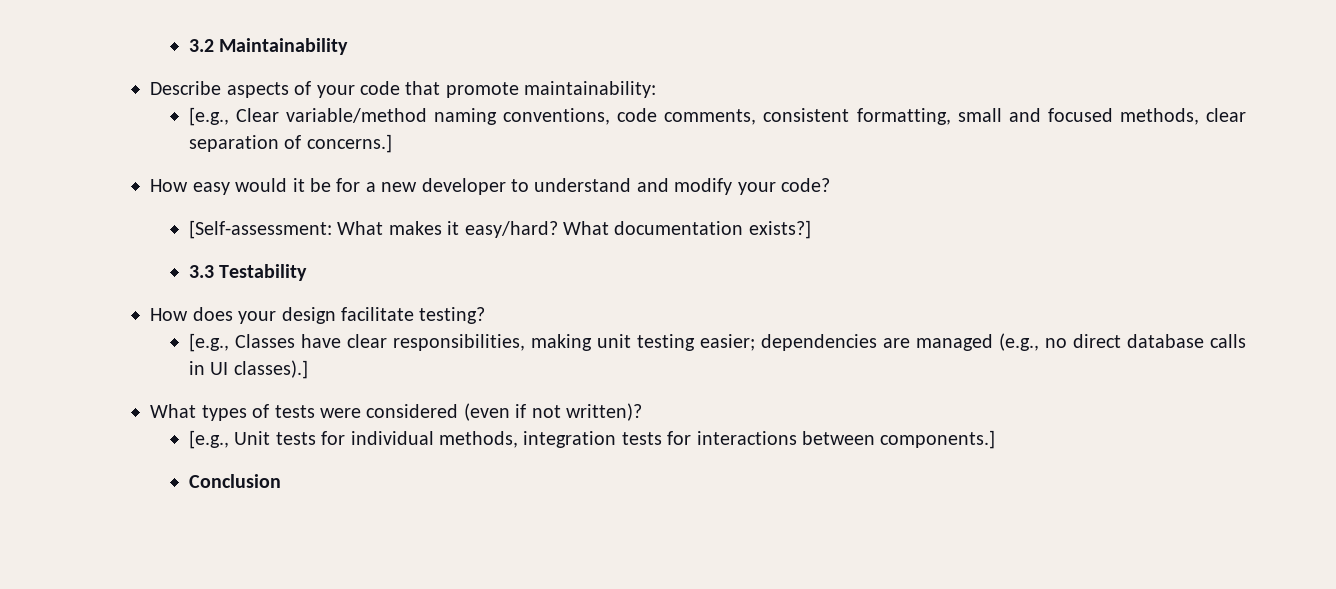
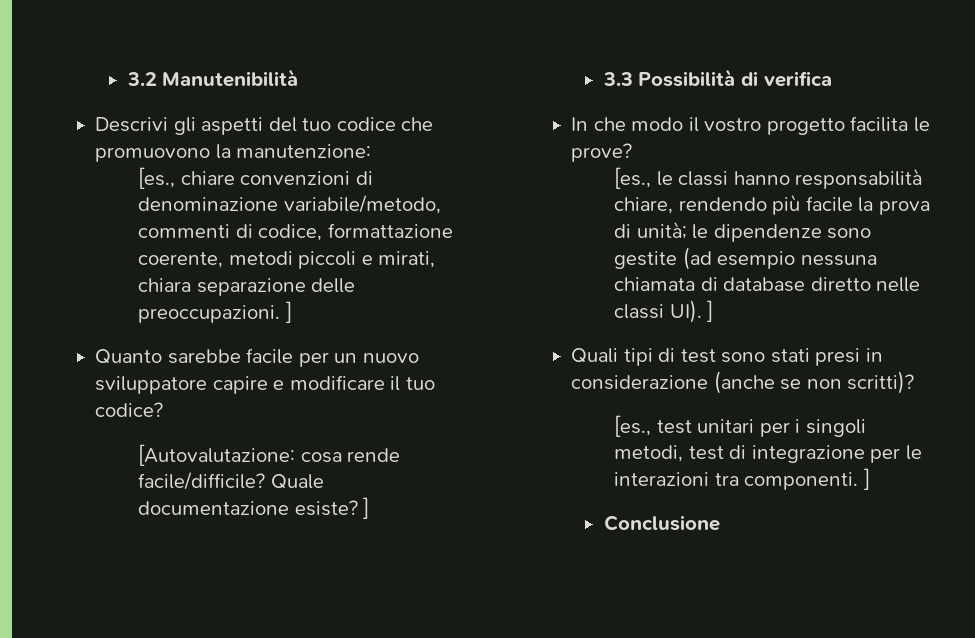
- 3.2 Maintainability
- Describe aspects of your code that promote maintainability:
- [e.g., Clear variable/method naming conventions, code comments, consistent formatting, small and focused methods, clear separation of concerns.]
- How easy would it be for a new developer to understand and modify your code?
- [Self-assessment: What makes it easy/hard? What documentation exists?]
- 3.3 Testability
- How does your design facilitate testing?
- [e.g., Classes have clear responsibilities, making unit testing easier; dependencies are managed (e.g., no direct database calls in UI classes).]
- What types of tests were considered (even if not written)?
- [e.g., Unit tests for individual methods, integration tests for interactions between components.]
- Conclusion
+ 3.2 Manutenibilità
+ Descrivi gli aspetti del tuo codice che promuovono la manutenzione:
+ [es., chiare convenzioni di denominazione variabile/metodo, commenti di codice, formattazione coerente, metodi piccoli e mirati, chiara separazione delle preoccupazioni. ]
+ Quanto sarebbe facile per un nuovo sviluppatore capire e modificare il tuo codice?
+ [Autovalutazione: cosa rende facile/difficile? Quale documentazione esiste? ]
+ 3.3 Possibilità di verifica
+ In che modo il vostro progetto facilita le prove?
+ [es., le classi hanno responsabilità chiare, rendendo più facile la prova di unità; le dipendenze sono gestite (ad esempio nessuna chiamata di database diretto nelle classi UI). ]
+ Quali tipi di test sono stati presi in considerazione (anche se non scritti)?
+ [es., test unitari per i singoli metodi, test di integrazione per le interazioni tra componenti. ]
+ Conclusione

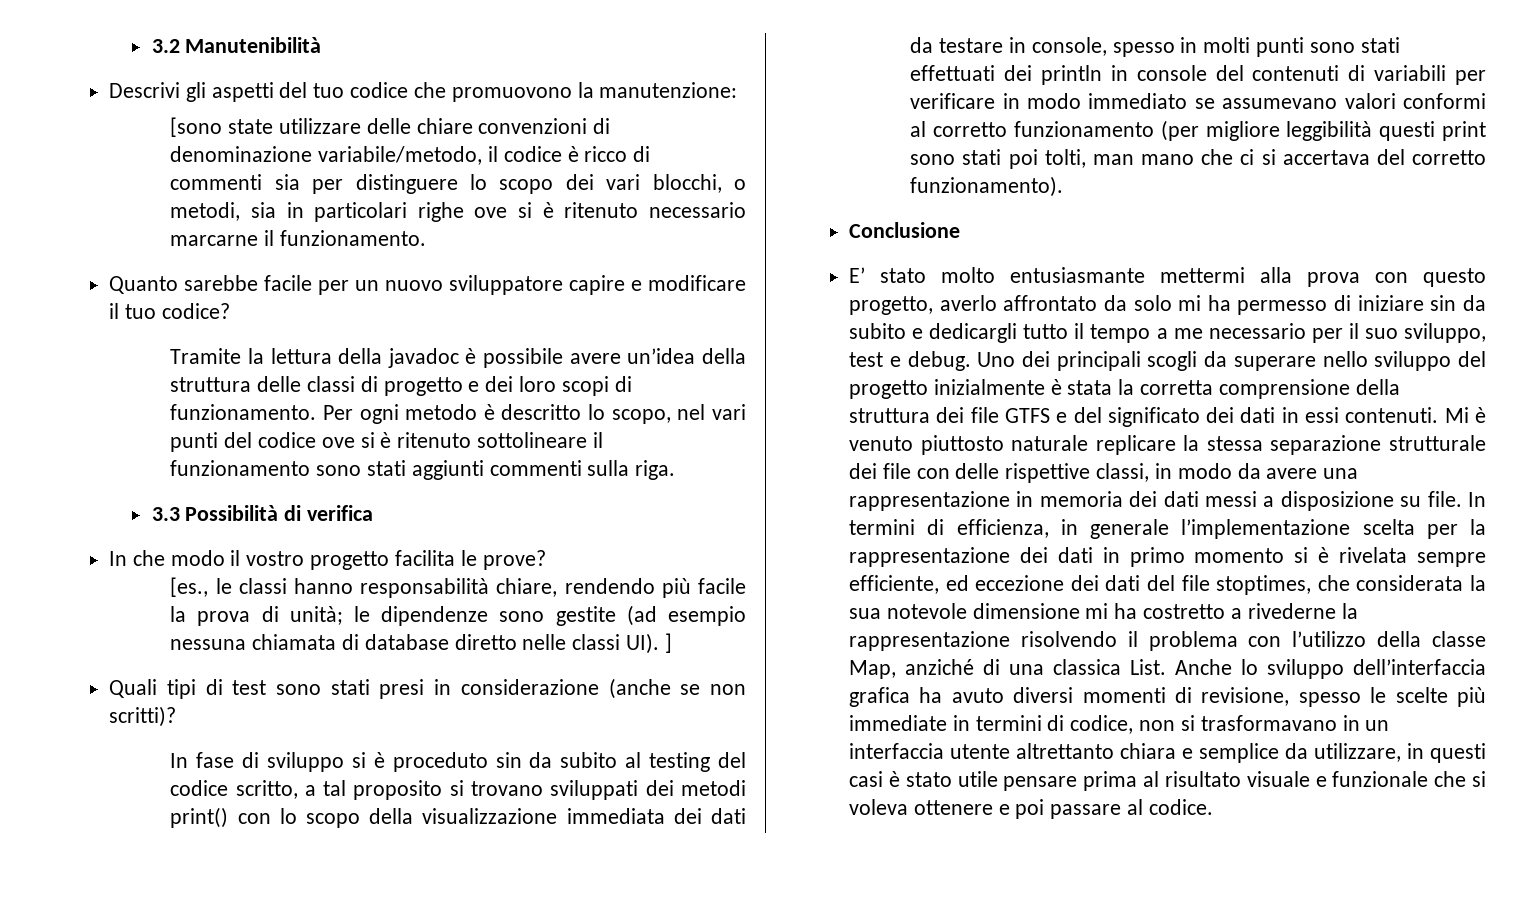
- [es., chiare convenzioni di denominazione variabile/metodo, commenti di codice, formattazione coerente, metodi piccoli e mirati, chiara separazione delle preoccupazioni. ]
+ [sono state utilizzare delle chiare convenzioni di denominazione variabile/metodo, il codice è ricco di commenti sia per distinguere lo scopo dei vari blocchi, o metodi, sia in particolari righe ove si è ritenuto necessario marcarne il funzionamento.
- [Autovalutazione: cosa rende facile/difficile? Quale documentazione esiste? ]
+ Tramite la lettura della javadoc è possibile avere un’idea della struttura delle classi di progetto e dei loro scopi di funzionamento. Per ogni metodo è descritto lo scopo, nel vari punti del codice ove si è ritenuto sottolineare il funzionamento sono stati aggiunti commenti sulla riga.
- [es., test unitari per i singoli metodi, test di integrazione per le interazioni tra componenti. ]
+ In fase di sviluppo si è proceduto sin da subito al testing del codice scritto, a tal proposito si trovano sviluppati dei metodi print() con lo scopo della visualizzazione immediata dei dati da testare in console, spesso in molti punti sono stati effettuati dei println in console del contenuti di variabili per verificare in modo immediato se assumevano valori conformi al corretto funzionamento (per migliore leggibilità questi print sono stati poi tolti, man mano che ci si accertava del corretto funzionamento).
  Conclusione
+ E’ stato molto entusiasmante mettermi alla prova con questo progetto, averlo affrontato da solo mi ha permesso di iniziare sin da subito e dedicargli tutto il tempo a me necessario per il suo sviluppo, test e debug. Uno dei principali scogli da superare nello sviluppo del progetto inizialmente è stata la corretta comprensione della struttura dei file GTFS e del significato dei dati in essi contenuti. Mi è venuto piuttosto naturale replicare la stessa separazione strutturale dei file con delle rispettive classi, in modo da avere una rappresentazione in memoria dei dati messi a disposizione su file. In termini di efficienza, in generale l’implementazione scelta per la rappresentazione dei dati in primo momento si è rivelata sempre efficiente, ed eccezione dei dati del file stoptimes, che considerata la sua notevole dimensione mi ha costretto a rivederne la rappresentazione risolvendo il problema con l’utilizzo della classe Map, anziché di una classica List. Anche lo sviluppo dell’interfaccia grafica ha avuto diversi momenti di revisione, spesso le scelte più immediate in termini di codice, non si trasformavano in un interfaccia utente altrettanto chiara e semplice da utilizzare, in questi casi è stato utile pensare prima al risultato visuale e funzionale che si voleva ottenere e poi passare al codice.

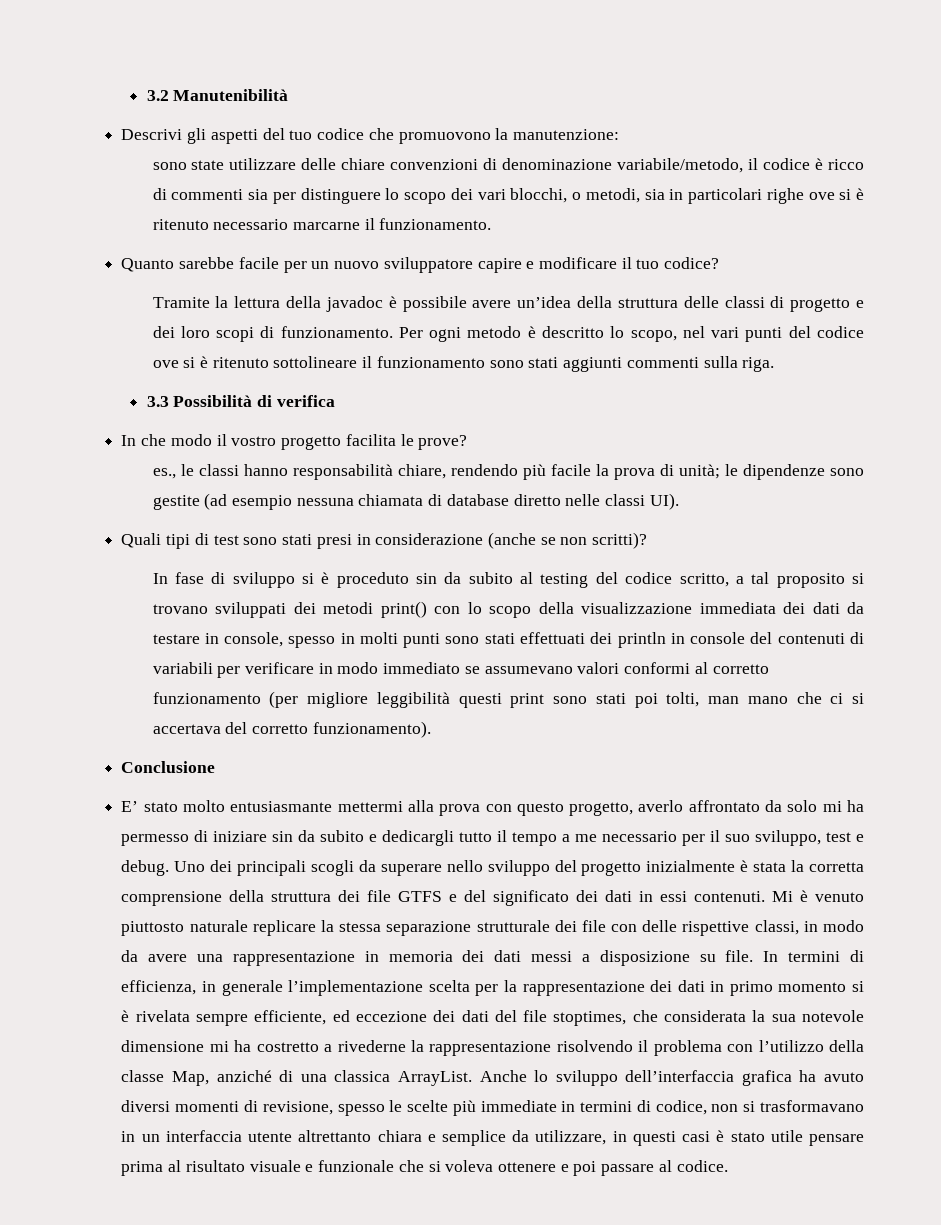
- [sono state utilizzare delle chiare convenzioni di denominazione variabile/metodo, il codice è ricco di commenti sia per distinguere lo scopo dei vari blocchi, o metodi, sia in particolari righe ove si è ritenuto necessario marcarne il funzionamento.
+ sono state utilizzare delle chiare convenzioni di denominazione variabile/metodo, il codice è ricco di commenti sia per distinguere lo scopo dei vari blocchi, o metodi, sia in particolari righe ove si è ritenuto necessario marcarne il funzionamento.
- [es., le classi hanno responsabilità chiare, rendendo più facile la prova di unità; le dipendenze sono gestite (ad esempio nessuna chiamata di database diretto nelle classi UI). ]
+ es., le classi hanno responsabilità chiare, rendendo più facile la prova di unità; le dipendenze sono gestite (ad esempio nessuna chiamata di database diretto nelle classi UI).
- In termini di efficienza, in generale l’implementazione scelta per la rappresentazione dei dati in primo momento si è rivelata sempre efficiente, ed eccezione dei dati del file stoptimes, che considerata la sua notevole dimensione mi ha costretto a rivederne la rappresentazione risolvendo il problema con l’utilizzo della classe Map, anziché di una classica List.
+ In termini di efficienza, in generale l’implementazione scelta per la rappresentazione dei dati in primo momento si è rivelata sempre efficiente, ed eccezione dei dati del file stoptimes, che considerata la sua notevole dimensione mi ha costretto a rivederne la rappresentazione risolvendo il problema con l’utilizzo della classe Map, anziché di una classica ArrayList.

